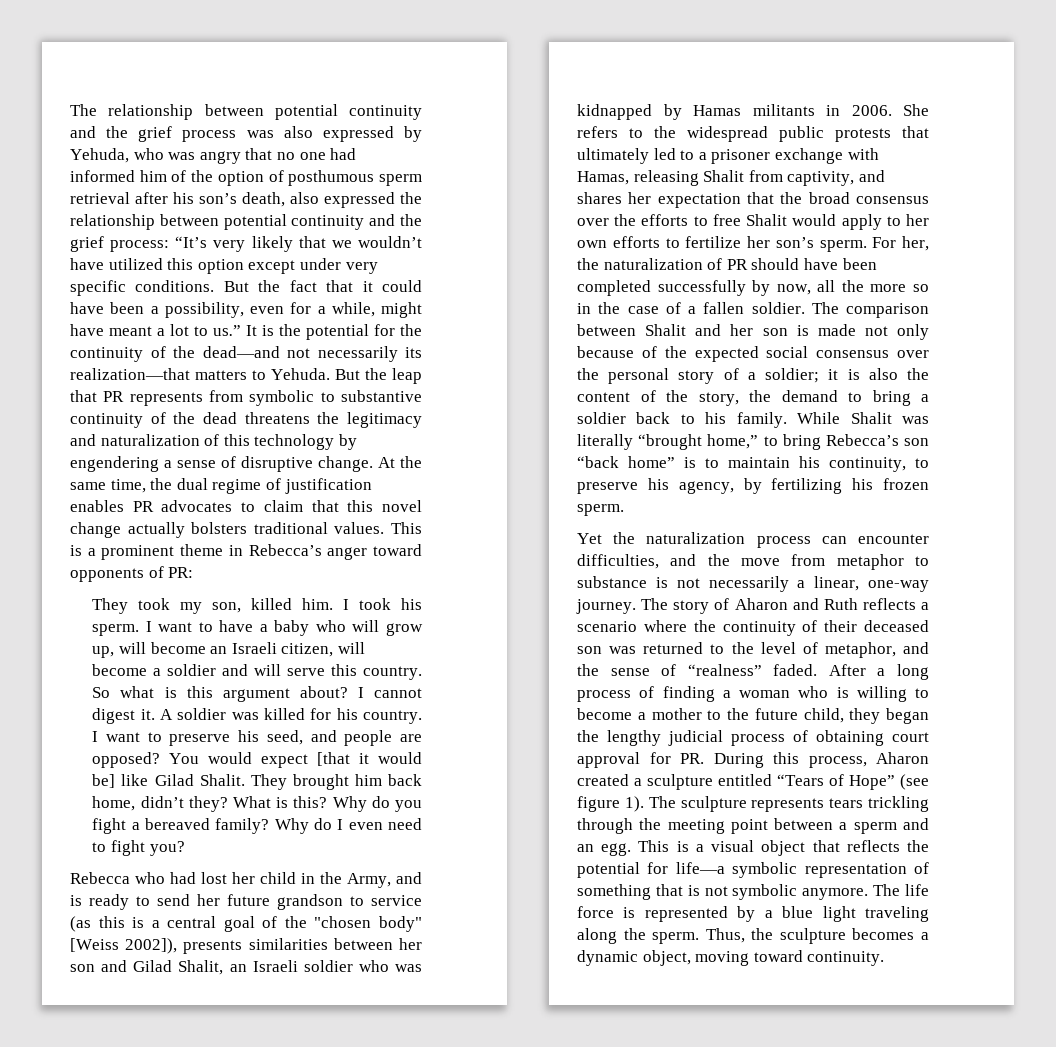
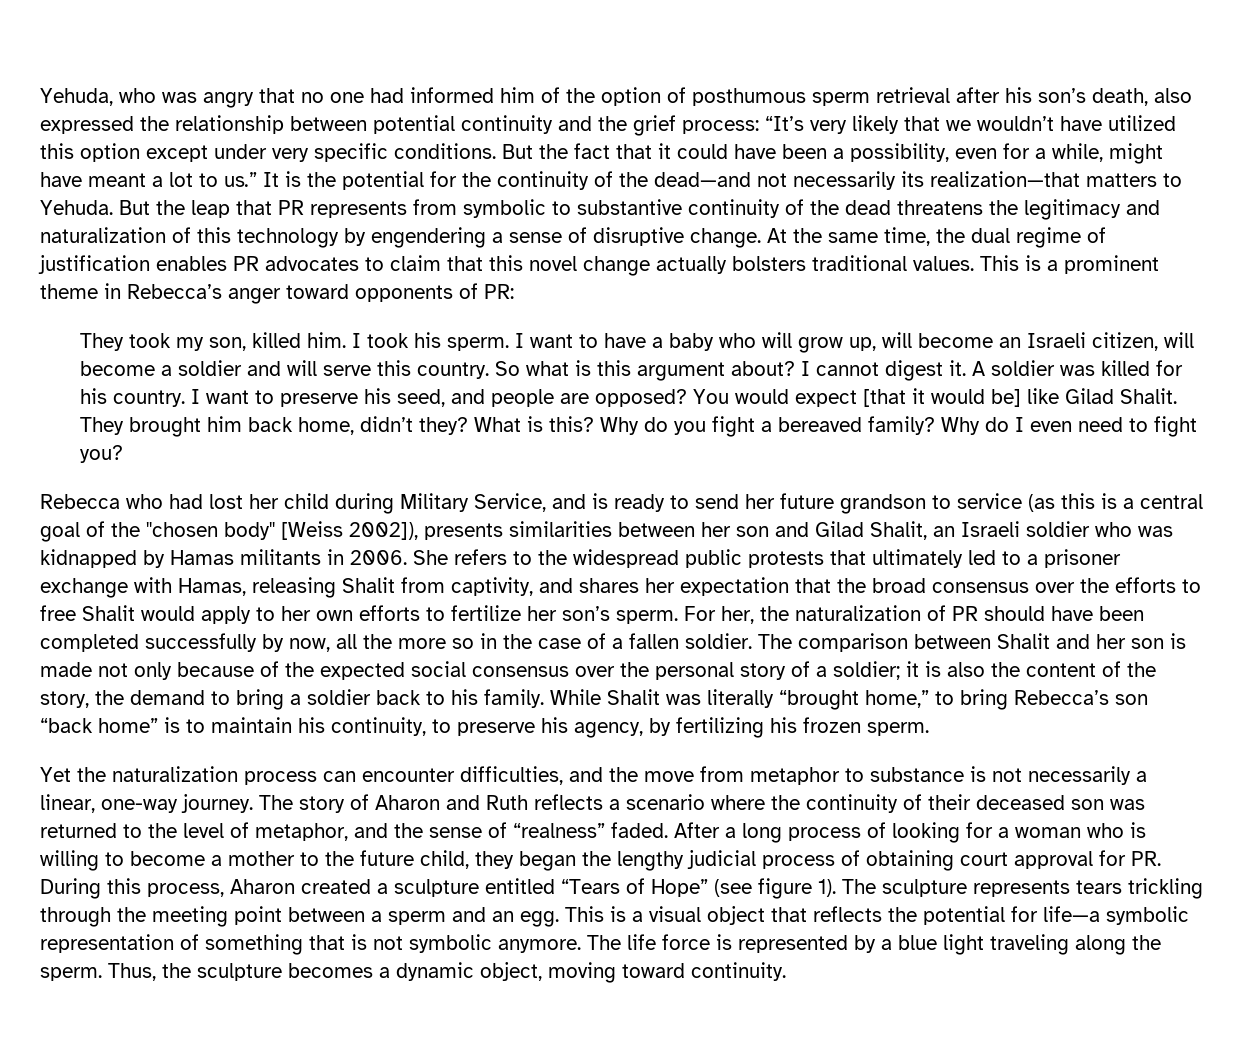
- The relationship between potential continuity and the grief process was also expressed by Yehuda, who was angry that no one had informed him of the option of posthumous sperm retrieval after his son’s death, also expressed the relationship between potential continuity and the grief process: “It’s very likely that we wouldn’t have utilized this option except under very specific conditions.
+ Yehuda, who was angry that no one had informed him of the option of posthumous sperm retrieval after his son’s death, also expressed the relationship between potential continuity and the grief process: “It’s very likely that we wouldn’t have utilized this option except under very specific conditions.
- Rebecca who had lost her child in the Army, and is ready to send her future grandson to service (as this is a central goal of the "chosen body" [Weiss 2002]), presents similarities between her son and Gilad Shalit, an Israeli soldier who was kidnapped by Hamas militants in 2006.
+ Rebecca who had lost her child during Military Service, and is ready to send her future grandson to service (as this is a central goal of the "chosen body" [Weiss 2002]), presents similarities between her son and Gilad Shalit, an Israeli soldier who was kidnapped by Hamas militants in 2006.
- After a long process of finding a woman who is willing to become a mother to the future child, they began the lengthy judicial process of obtaining court approval for PR. During this process, Aharon created a sculpture entitled “Tears of Hope” (see figure 1).
+ After a long process of looking for a woman who is willing to become a mother to the future child, they began the lengthy judicial process of obtaining court approval for PR. During this process, Aharon created a sculpture entitled “Tears of Hope” (see figure 1).

